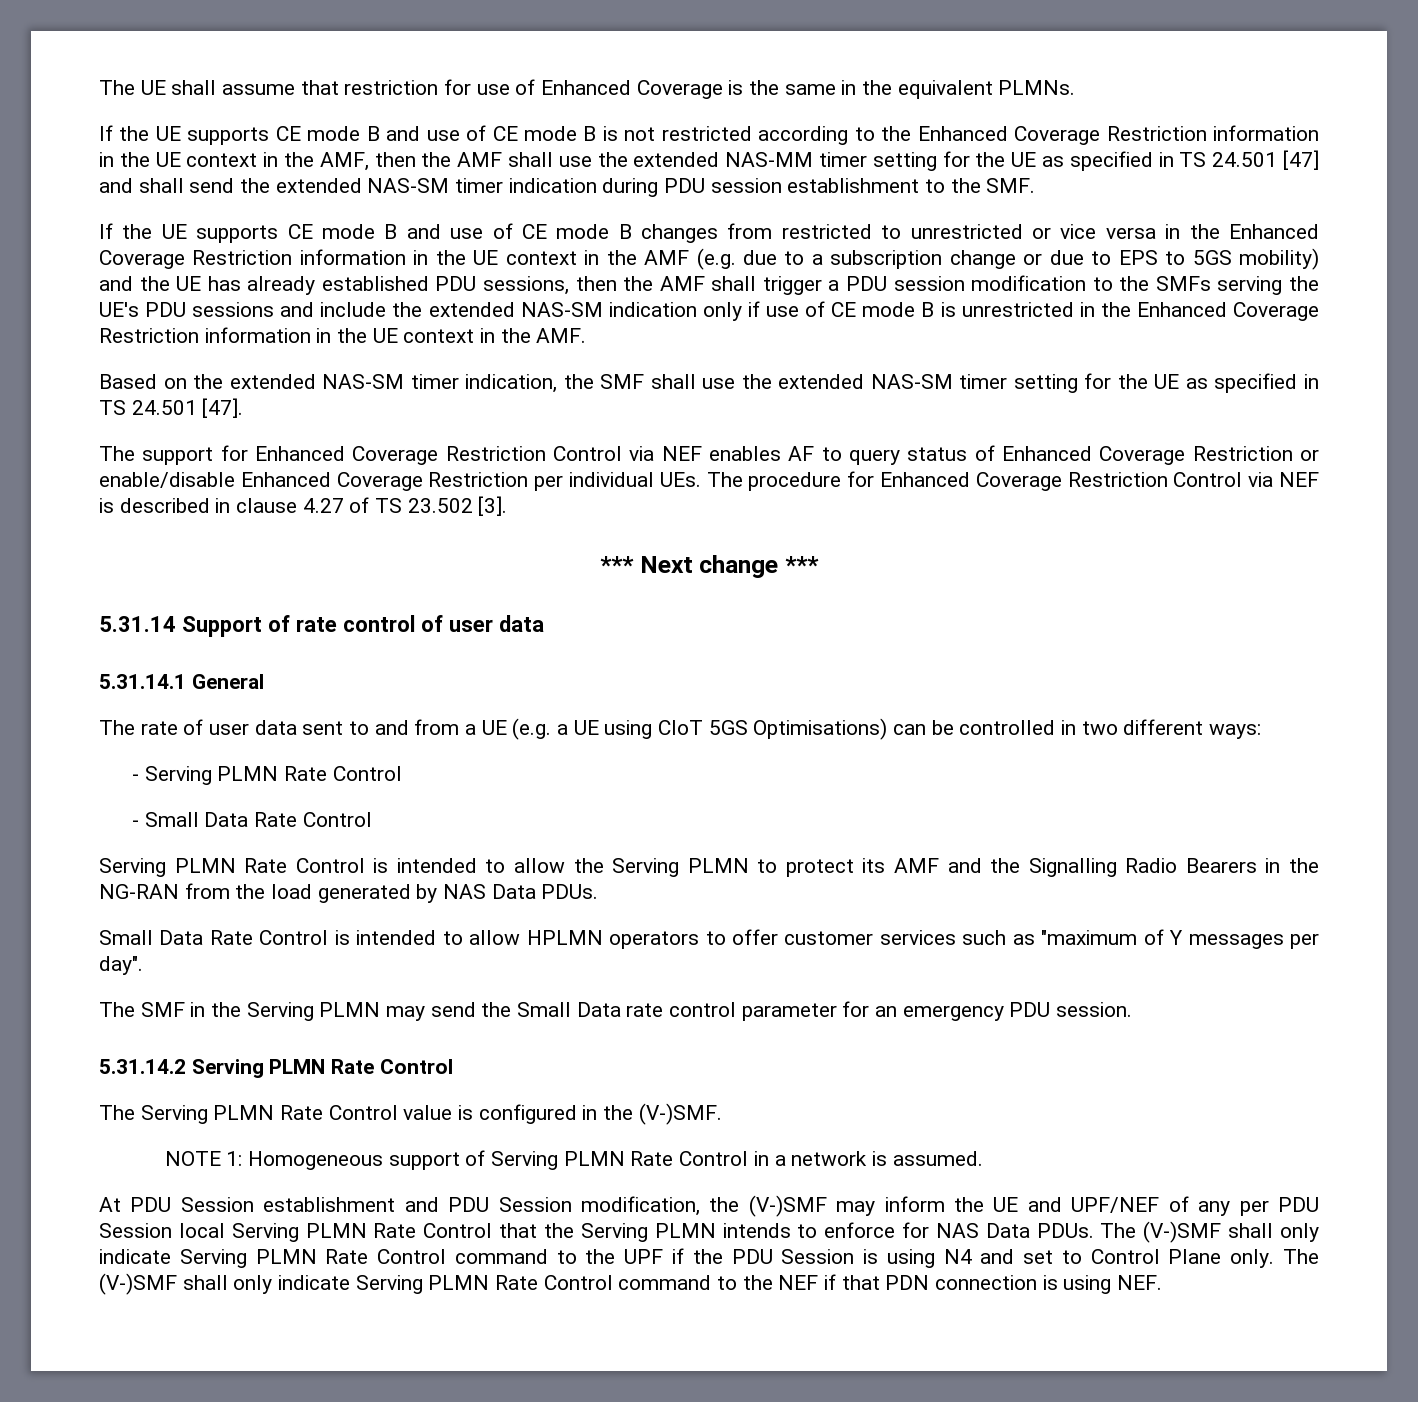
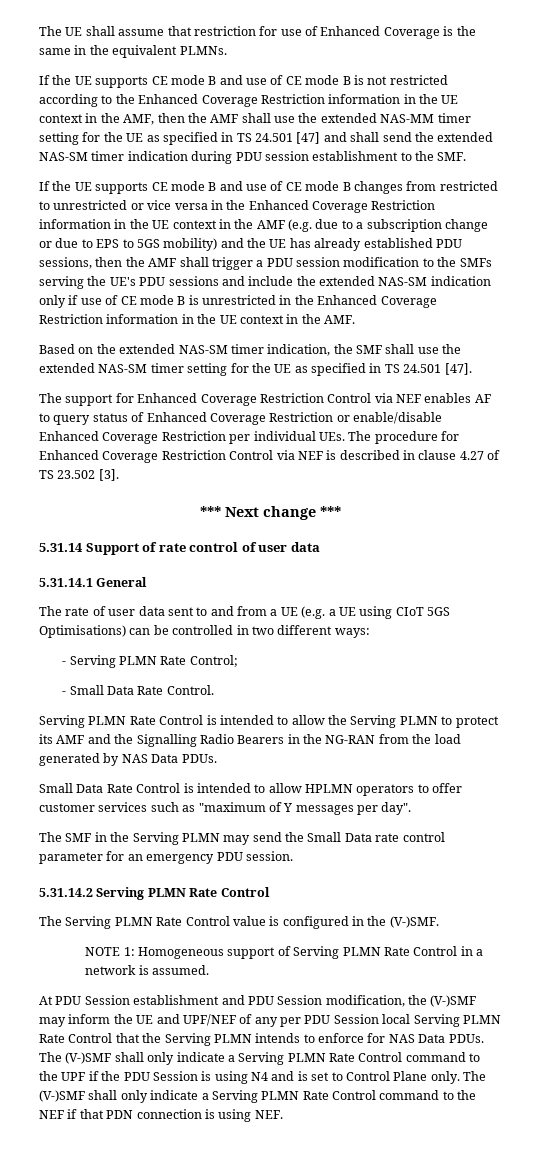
- - Serving PLMN Rate Control
+ - Serving PLMN Rate Control;
- - Small Data Rate Control
+ - Small Data Rate Control.
- The (V-)SMF shall only indicate Serving PLMN Rate Control command to the UPF if the PDU Session is using N4 and set to Control Plane only.
+ The (V-)SMF shall only indicate a Serving PLMN Rate Control command to the UPF if the PDU Session is using N4 and is set to Control Plane only.
- The (V-)SMF shall only indicate Serving PLMN Rate Control command to the NEF if that PDN connection is using NEF.
+ The (V-)SMF shall only indicate a Serving PLMN Rate Control command to the NEF if that PDN connection is using NEF.

